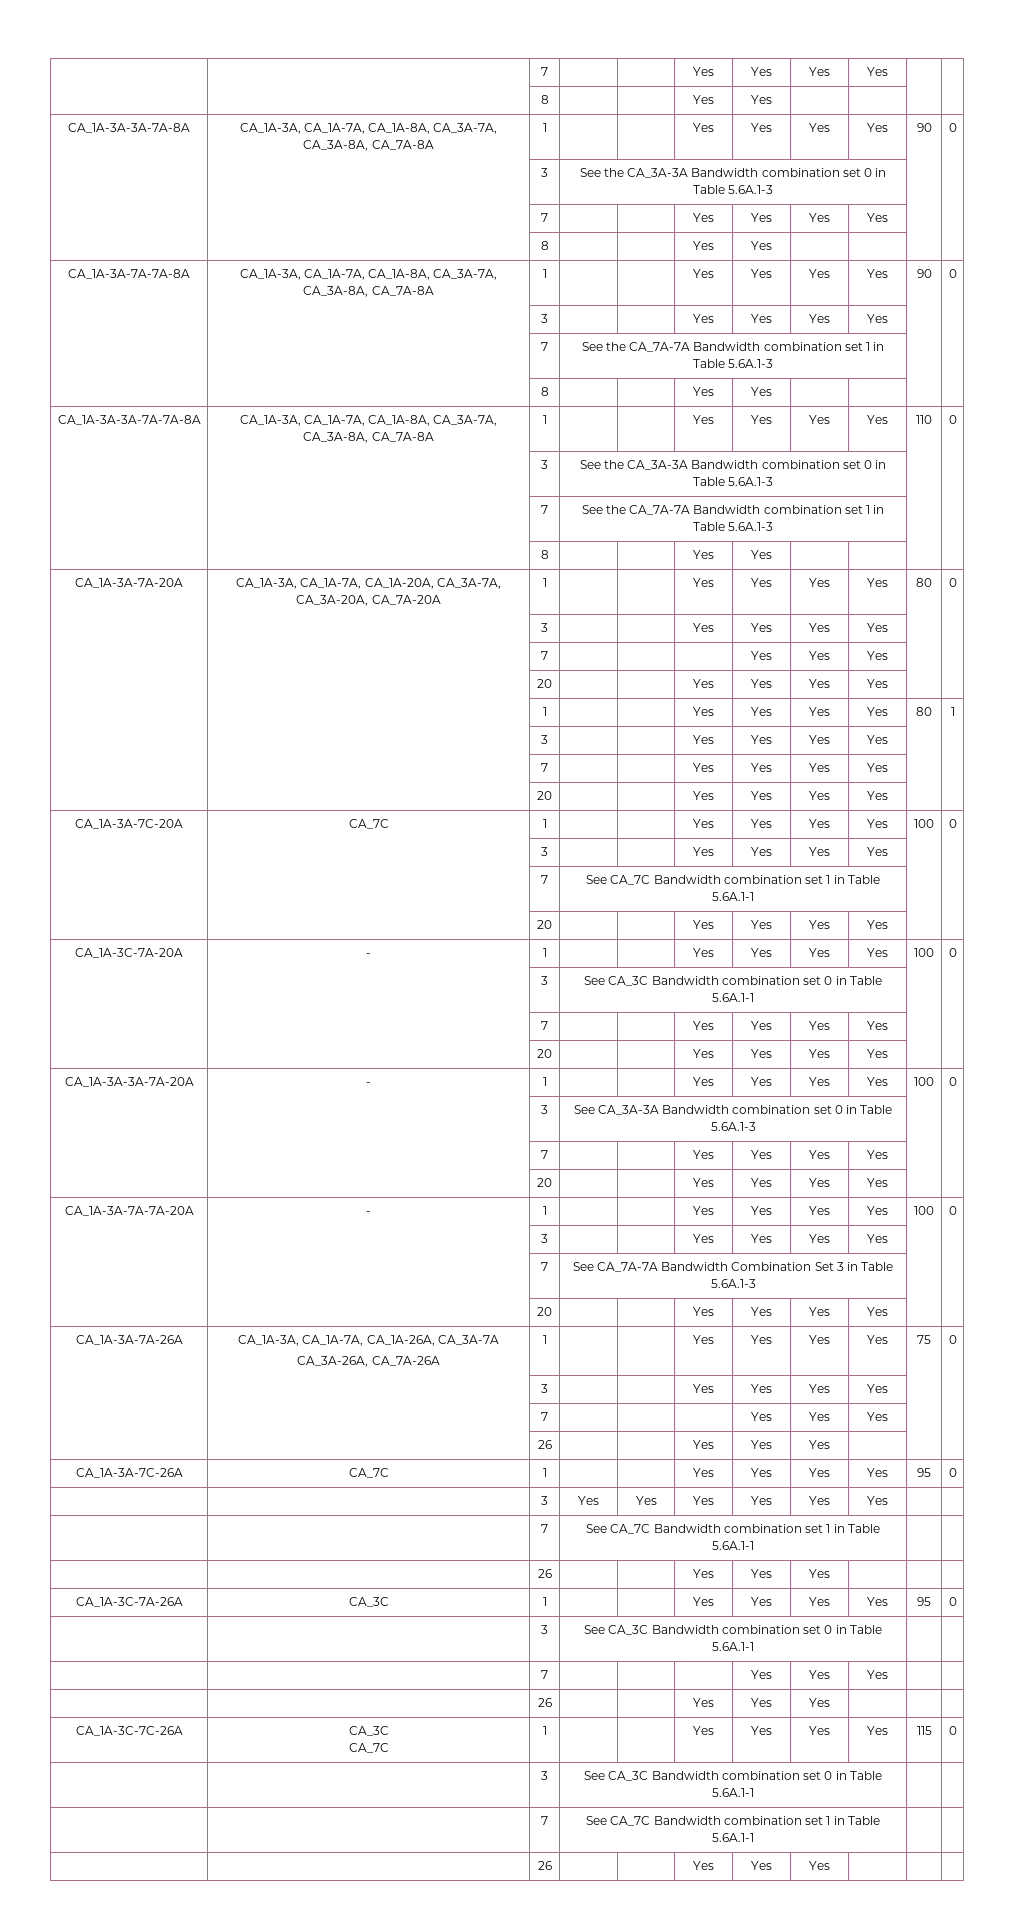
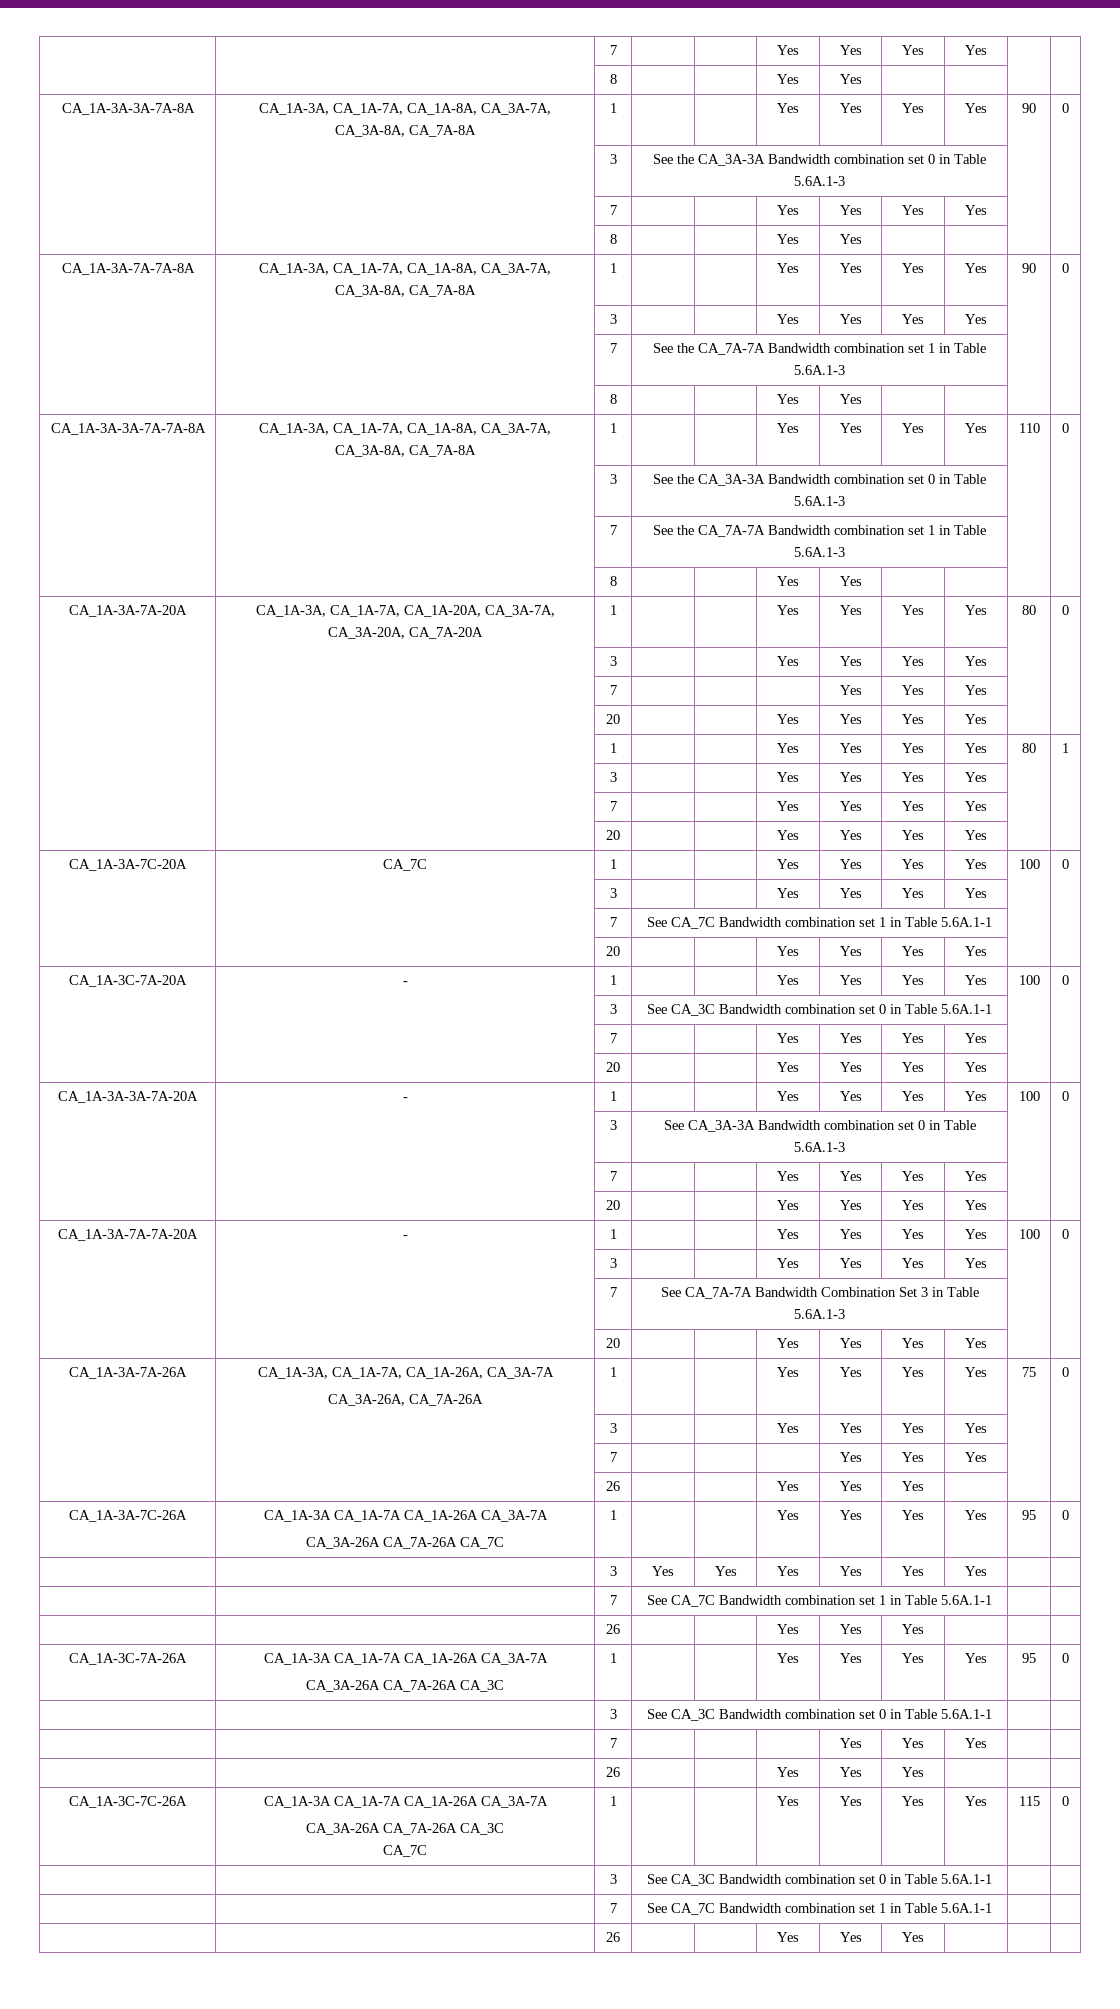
- CA_1A-3A-7C-26A | CA_7C | 1 | | | Yes | Yes | Yes | Yes | 95 | 0
+ CA_1A-3A-7C-26A | CA_1A-3A CA_1A-7A CA_1A-26A CA_3A-7A
+ CA_3A-26A CA_7A-26A CA_7C | 1 | | | Yes | Yes | Yes | Yes | 95 | 0
- CA_1A-3C-7A-26A | CA_3C | 1 | | | Yes | Yes | Yes | Yes | 95 | 0
+ CA_1A-3C-7A-26A | CA_1A-3A CA_1A-7A CA_1A-26A CA_3A-7A
+ CA_3A-26A CA_7A-26A CA_3C | 1 | | | Yes | Yes | Yes | Yes | 95 | 0
- CA_1A-3C-7C-26A | CA_3C
+ CA_1A-3C-7C-26A | CA_1A-3A CA_1A-7A CA_1A-26A CA_3A-7A
+ CA_3A-26A CA_7A-26A CA_3C

